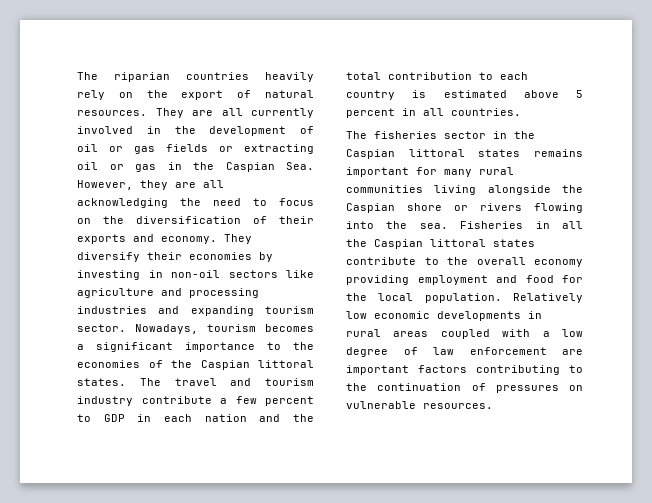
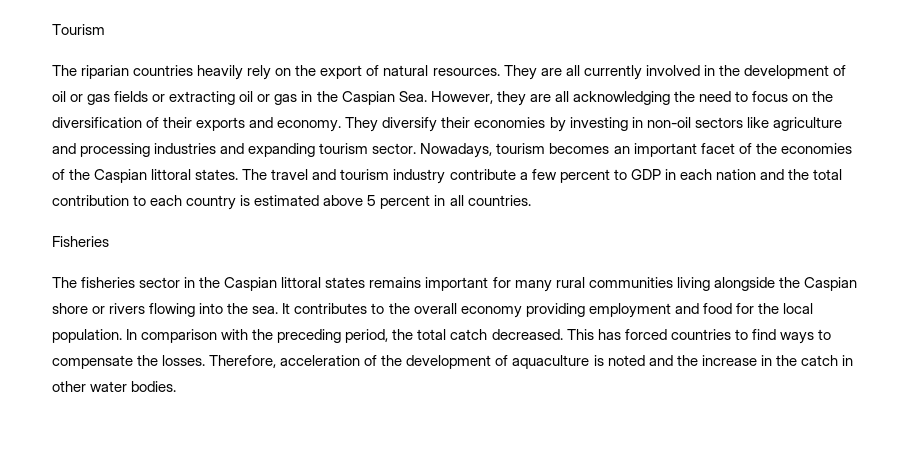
+ Tourism
- Nowadays, tourism becomes a significant importance to the economies of the Caspian littoral states.
+ Nowadays, tourism becomes an important facet of the economies of the Caspian littoral states.
+ Fisheries
- Fisheries in all the Caspian littoral states contribute to the overall economy providing employment and food for the local population.
+ It contributes to the overall economy providing employment and food for the local population.
- Relatively low economic developments in rural areas coupled with a low degree of law enforcement are important factors contributing to the continuation of pressures on vulnerable resources.
+ In comparison with the preceding period, the total catch decreased. This has forced countries to find ways to compensate the losses. Therefore, acceleration of the development of aquaculture is noted and the increase in the catch in other water bodies.

